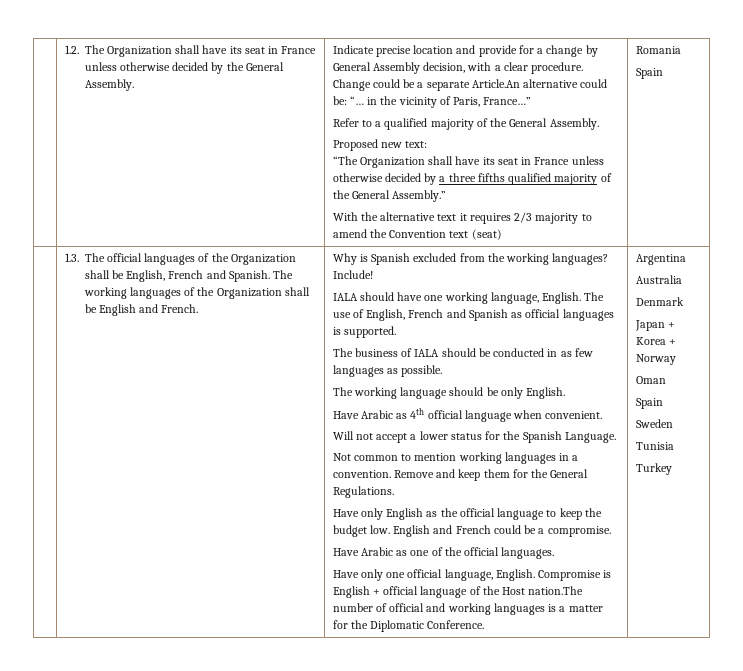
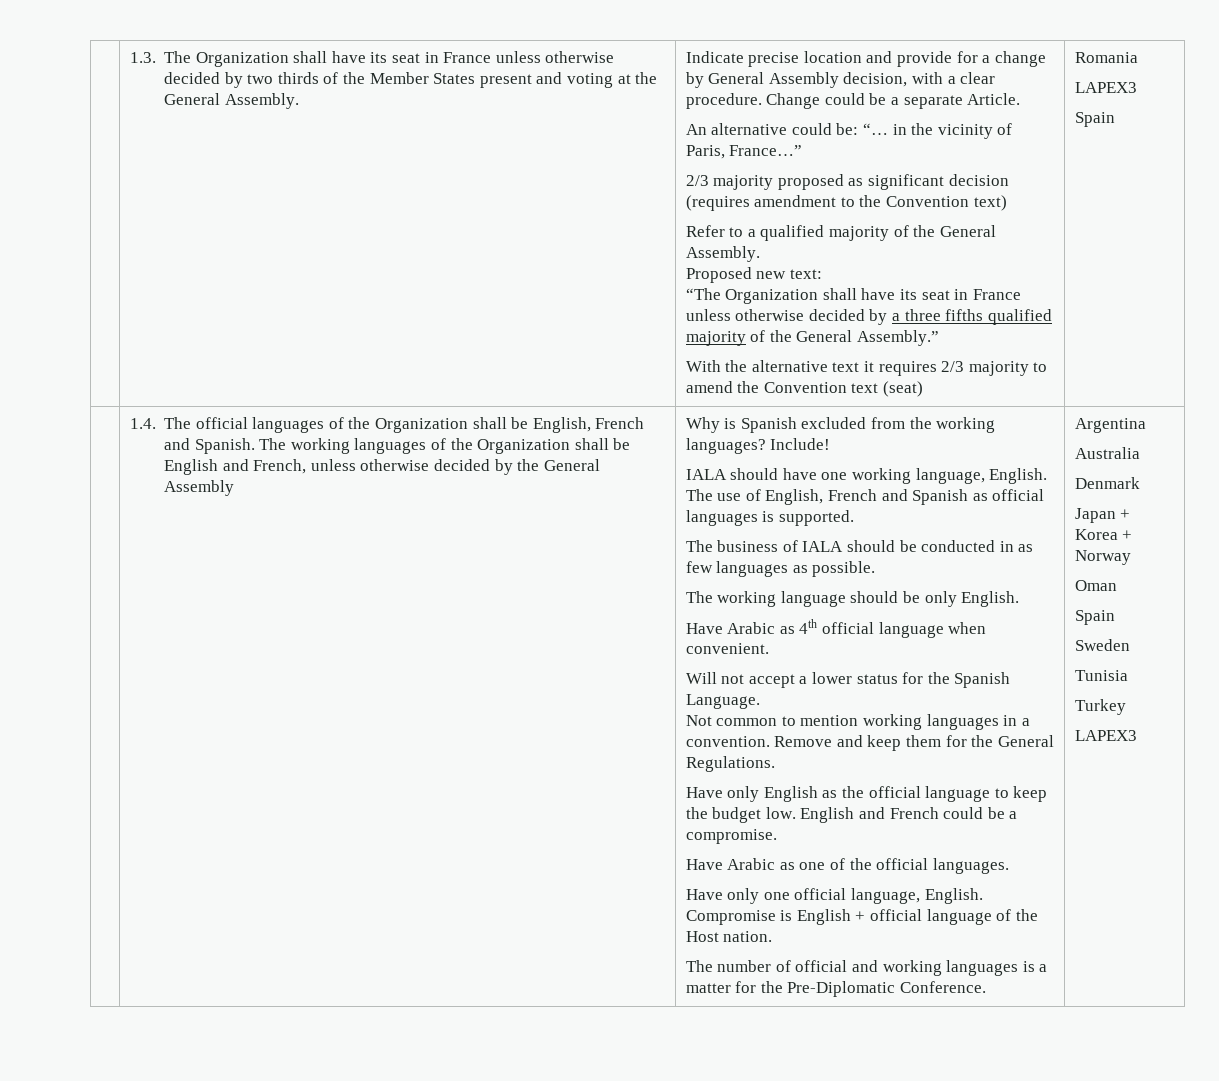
- 1.2. The Organization shall have its seat in France unless otherwise decided by the General Assembly.
+ 1.3. The Organization shall have its seat in France unless otherwise decided by two thirds of the Member States present and voting at the General Assembly.
- Change could be a separate Article.An alternative could be: “… in the vicinity of Paris, France…”
+ Change could be a separate Article.
+ An alternative could be: “… in the vicinity of Paris, France…”
+ 2/3 majority proposed as significant decision (requires amendment to the Convention text)
  Romania
+ LAPEX3
- 1.3. The official languages of the Organization shall be English, French and Spanish.
+ 1.4. The official languages of the Organization shall be English, French and Spanish.
- The working languages of the Organization shall be English and French.
+ The working languages of the Organization shall be English and French, unless otherwise decided by the General Assembly
- Compromise is English + official language of the Host nation.The number of official and working languages is a matter for the Diplomatic Conference.
+ Compromise is English + official language of the Host nation.
+ The number of official and working languages is a matter for the Pre-Diplomatic Conference.
  Turkey
+ LAPEX3

